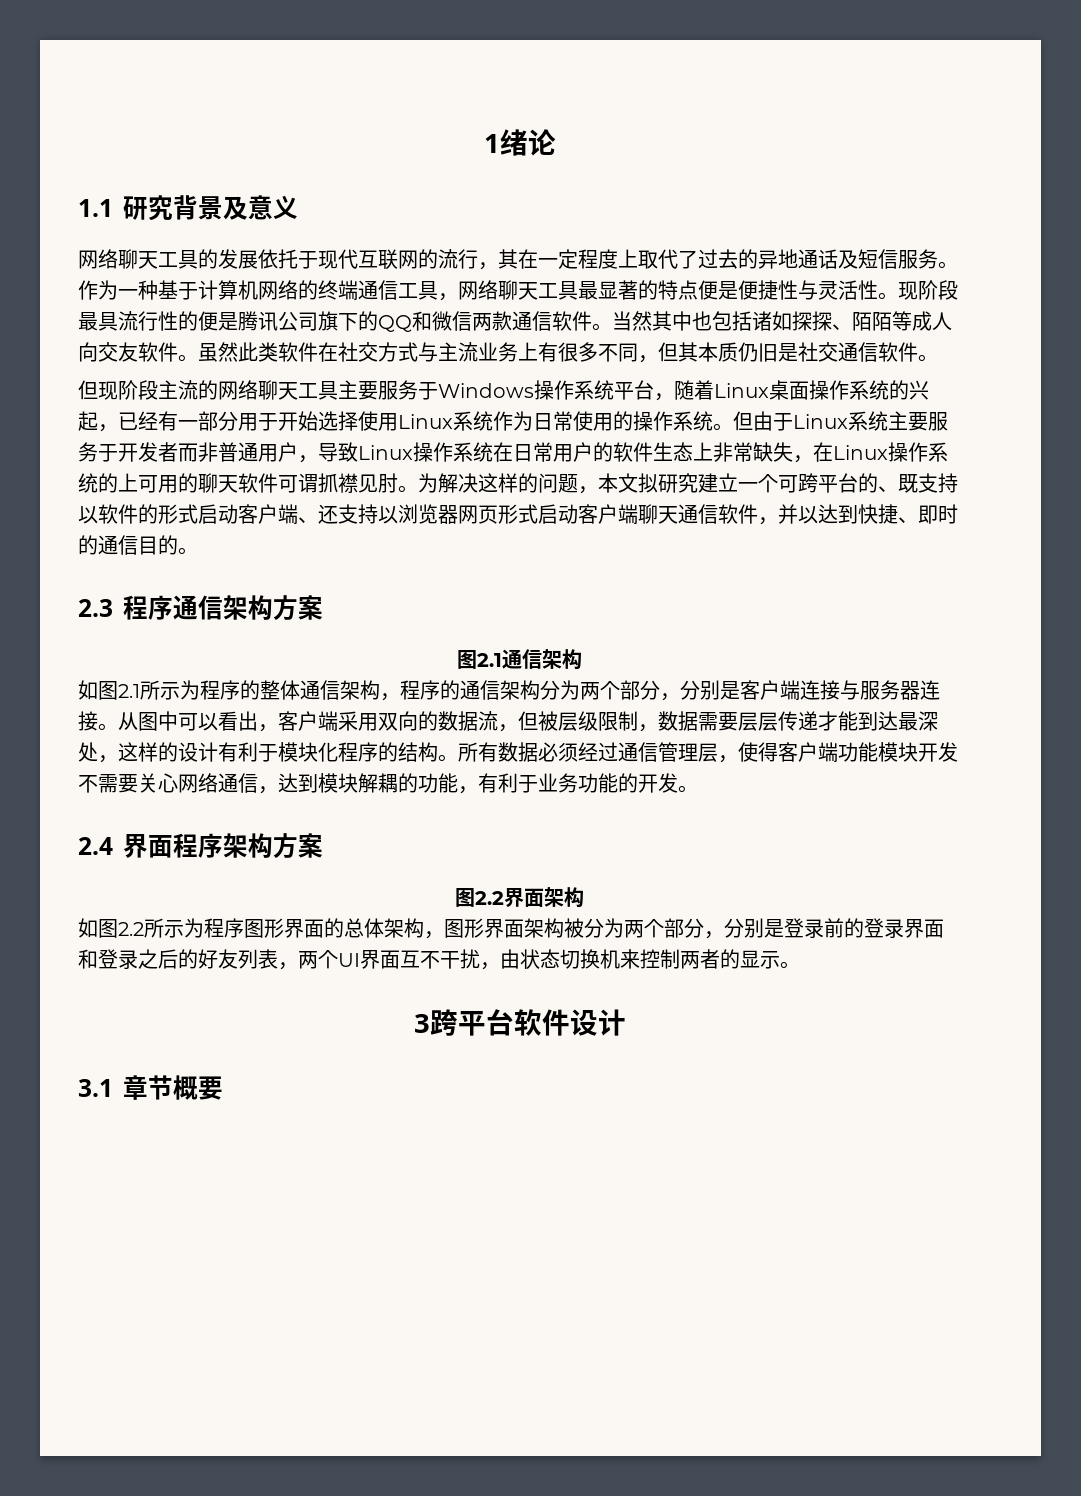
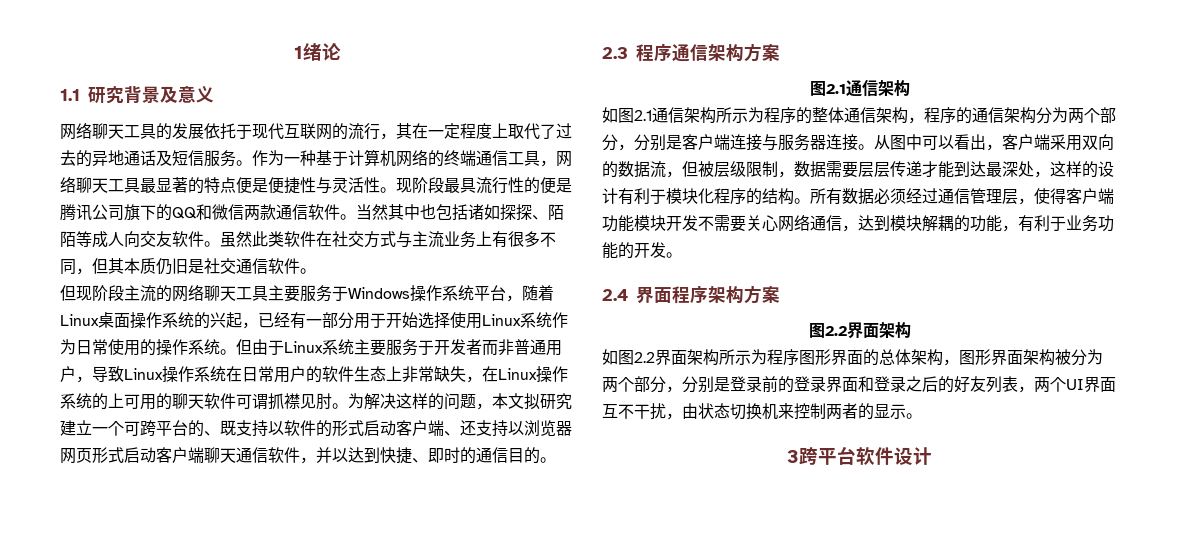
- 如图2.1所示为程序的整体通信架构，程序的通信架构分为两个部分，分别是客户端连接与服务器连接。
+ 如图2.1通信架构所示为程序的整体通信架构，程序的通信架构分为两个部分，分别是客户端连接与服务器连接。
- 如图2.2所示为程序图形界面的总体架构，图形界面架构被分为两个部分，分别是登录前的登录界面和登录之后的好友列表，两个UI界面互不干扰，由状态切换机来控制两者的显示。
+ 如图2.2界面架构所示为程序图形界面的总体架构，图形界面架构被分为两个部分，分别是登录前的登录界面和登录之后的好友列表，两个UI界面互不干扰，由状态切换机来控制两者的显示。
- 3.1章节概要

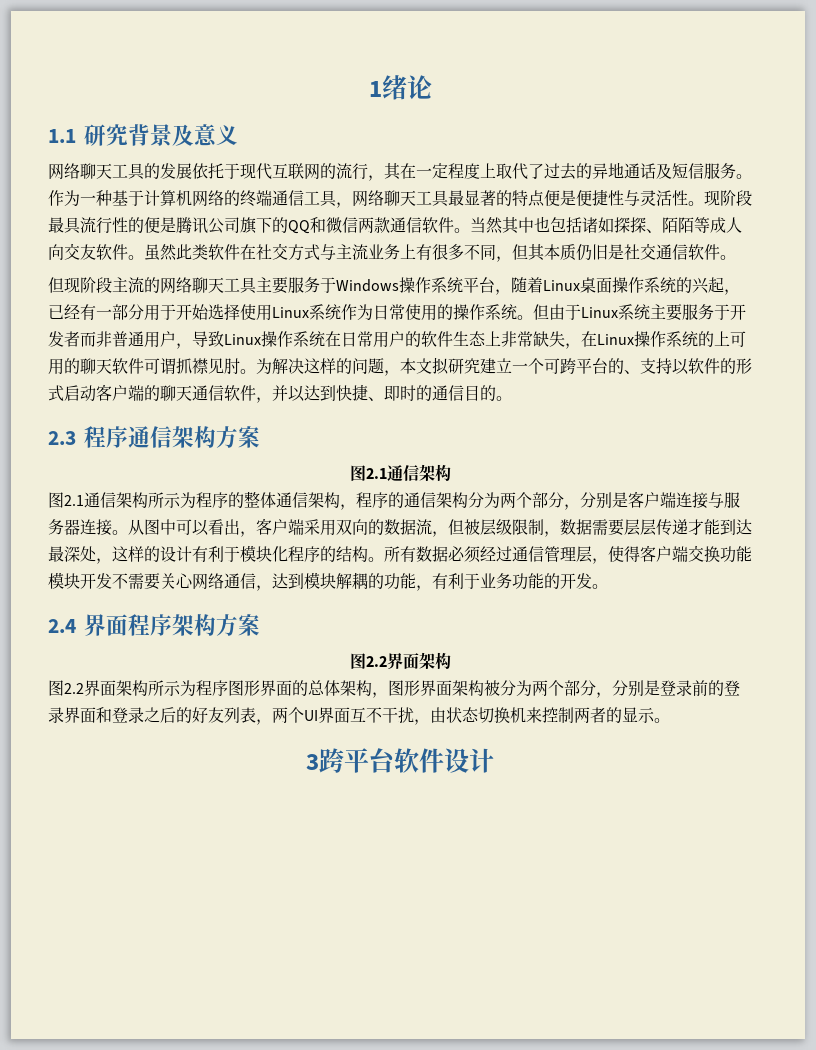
- 为解决这样的问题，本文拟研究建立一个可跨平台的、既支持以软件的形式启动客户端、还支持以浏览器网页形式启动客户端聊天通信软件，并以达到快捷、即时的通信目的。
+ 为解决这样的问题，本文拟研究建立一个可跨平台的、支持以软件的形式启动客户端的聊天通信软件，并以达到快捷、即时的通信目的。
- 如图2.1通信架构所示为程序的整体通信架构，程序的通信架构分为两个部分，分别是客户端连接与服务器连接。
+ 图2.1通信架构所示为程序的整体通信架构，程序的通信架构分为两个部分，分别是客户端连接与服务器连接。
- 所有数据必须经过通信管理层，使得客户端功能模块开发不需要关心网络通信，达到模块解耦的功能，有利于业务功能的开发。
+ 所有数据必须经过通信管理层，使得客户端交换功能模块开发不需要关心网络通信，达到模块解耦的功能，有利于业务功能的开发。
- 如图2.2界面架构所示为程序图形界面的总体架构，图形界面架构被分为两个部分，分别是登录前的登录界面和登录之后的好友列表，两个UI界面互不干扰，由状态切换机来控制两者的显示。
+ 图2.2界面架构所示为程序图形界面的总体架构，图形界面架构被分为两个部分，分别是登录前的登录界面和登录之后的好友列表，两个UI界面互不干扰，由状态切换机来控制两者的显示。

